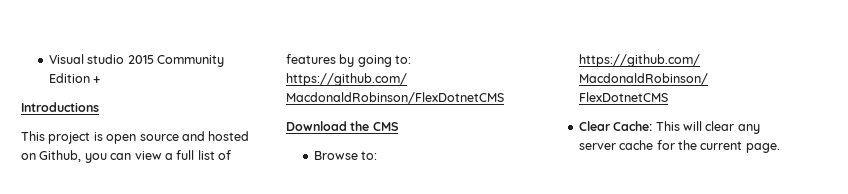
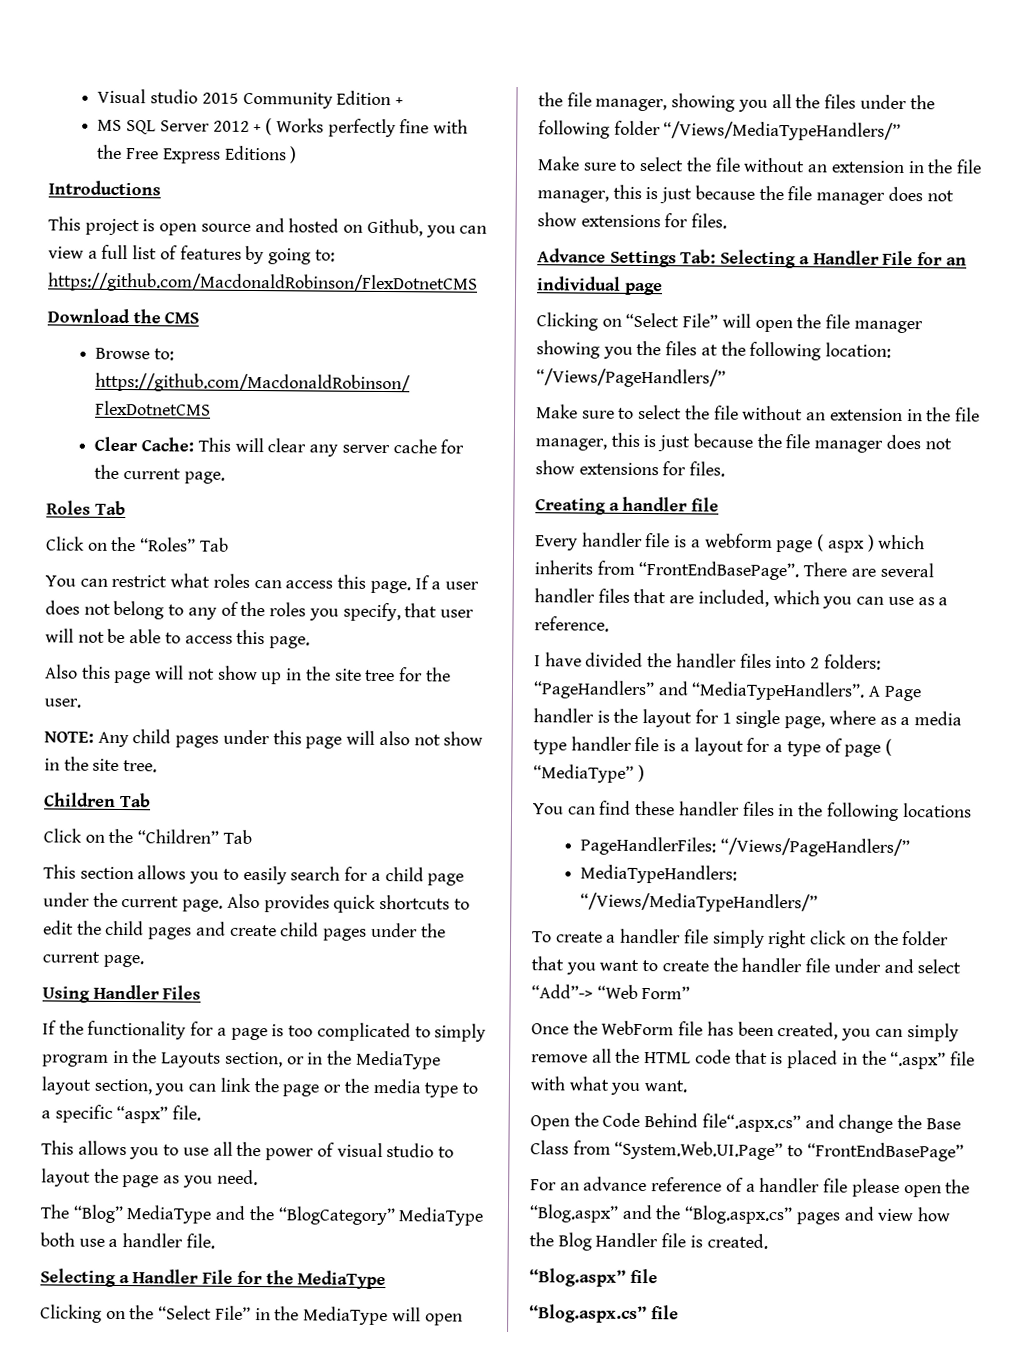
+ MS SQL Server 2012 + ( Works perfectly fine with the Free Express Editions )
+ Roles Tab
+ Click on the “Roles” Tab
+ You can restrict what roles can access this page. If a user does not belong to any of the roles you specify, that user will not be able to access this page.
+ Also this page will not show up in the site tree for the user.
+ NOTE: Any child pages under this page will also not show in the site tree.
+ Children Tab
+ Click on the “Children” Tab
+ This section allows you to easily search for a child page under the current page. Also provides quick shortcuts to edit the child pages and create child pages under the current page.
+ Using Handler Files
+ If the functionality for a page is too complicated to simply program in the Layouts section, or in the MediaType layout section, you can link the page or the media type to a specific “aspx” file.
+ This allows you to use all the power of visual studio to layout the page as you need.
+ The “Blog” MediaType and the “BlogCategory” MediaType both use a handler file.
+ Selecting a Handler File for the MediaType
+ Clicking on the “Select File” in the MediaType will open the file manager, showing you all the files under the following folder “/Views/MediaTypeHandlers/”
+ Make sure to select the file without an extension in the file manager, this is just because the file manager does not show extensions for files.
+ Advance Settings Tab: Selecting a Handler File for an individual page
+ Clicking on “Select File” will open the file manager showing you the files at the following location: “/Views/PageHandlers/”
+ Make sure to select the file without an extension in the file manager, this is just because the file manager does not show extensions for files.
+ Creating a handler file
+ Every handler file is a webform page ( aspx ) which inherits from “FrontEndBasePage”. There are several handler files that are included, which you can use as a reference.
+ I have divided the handler files into 2 folders: “PageHandlers” and “MediaTypeHandlers”. A Page handler is the layout for 1 single page, where as a media type handler file is a layout for a type of page ( “MediaType” )
+ You can find these handler files in the following locations
+ PageHandlerFiles: “/Views/PageHandlers/”
+ MediaTypeHandlers: “/Views/MediaTypeHandlers/”
+ To create a handler file simply right click on the folder that you want to create the handler file under and select “Add”-> “Web Form”
+ Once the WebForm file has been created, you can simply remove all the HTML code that is placed in the “.aspx” file with what you want.
+ Open the Code Behind file“.aspx.cs” and change the Base Class from “System.Web.UI.Page” to “FrontEndBasePage”
+ For an advance reference of a handler file please open the “Blog.aspx” and the “Blog.aspx.cs” pages and view how the Blog Handler file is created.
+ “Blog.aspx” file
+ “Blog.aspx.cs” file

